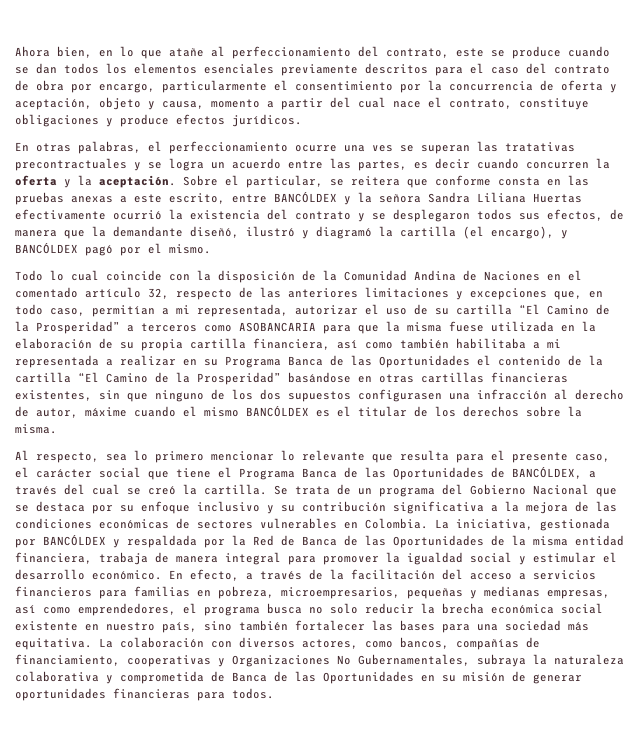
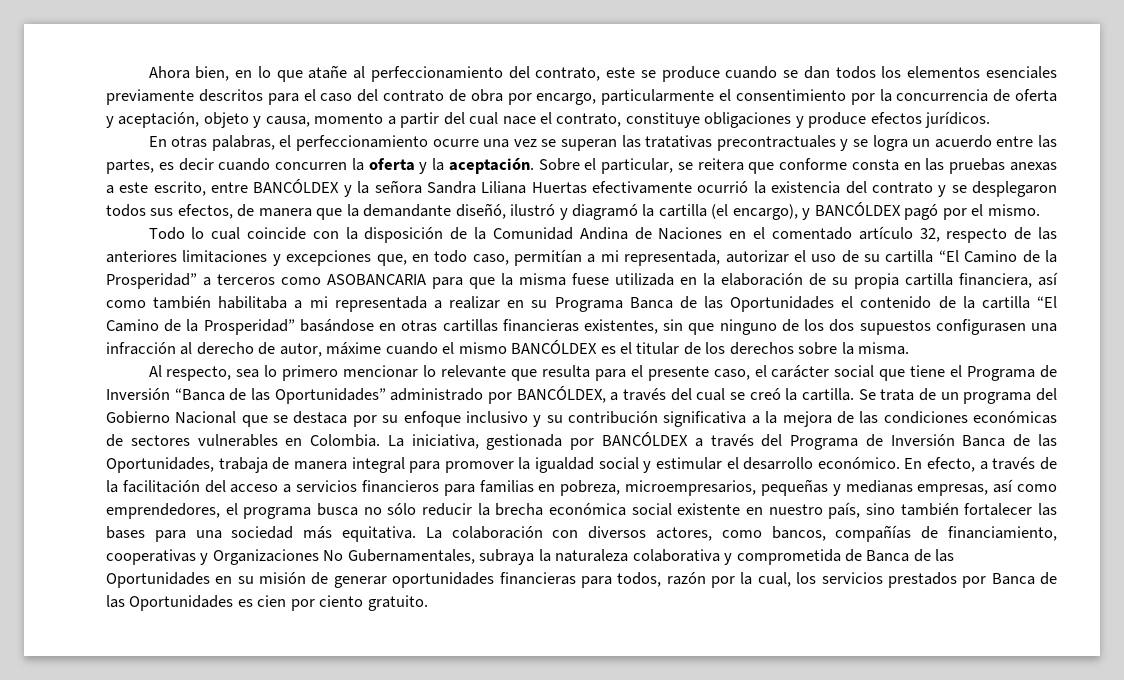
- En otras palabras, el perfeccionamiento ocurre una ves se superan las tratativas precontractuales y se logra un acuerdo entre las partes, es decir cuando concurren la oferta y la aceptación.
+ En otras palabras, el perfeccionamiento ocurre una vez se superan las tratativas precontractuales y se logra un acuerdo entre las partes, es decir cuando concurren la oferta y la aceptación.
- Al respecto, sea lo primero mencionar lo relevante que resulta para el presente caso, el carácter social que tiene el Programa Banca de las Oportunidades de BANCÓLDEX, a través del cual se creó la cartilla.
+ Al respecto, sea lo primero mencionar lo relevante que resulta para el presente caso, el carácter social que tiene el Programa de Inversión “Banca de las Oportunidades” administrado por BANCÓLDEX, a través del cual se creó la cartilla.
- La iniciativa, gestionada por BANCÓLDEX y respaldada por la Red de Banca de las Oportunidades de la misma entidad financiera, trabaja de manera integral para promover la igualdad social y estimular el desarrollo económico.
+ La iniciativa, gestionada por BANCÓLDEX a través del Programa de Inversión Banca de las Oportunidades, trabaja de manera integral para promover la igualdad social y estimular el desarrollo económico.
- En efecto, a través de la facilitación del acceso a servicios financieros para familias en pobreza, microempresarios, pequeñas y medianas empresas, así como emprendedores, el programa busca no solo reducir la brecha económica social existente en nuestro país, sino también fortalecer las bases para una sociedad más equitativa.
+ En efecto, a través de la facilitación del acceso a servicios financieros para familias en pobreza, microempresarios, pequeñas y medianas empresas, así como emprendedores, el programa busca no sólo reducir la brecha económica social existente en nuestro país, sino también fortalecer las bases para una sociedad más equitativa.
- La colaboración con diversos actores, como bancos, compañías de financiamiento, cooperativas y Organizaciones No Gubernamentales, subraya la naturaleza colaborativa y comprometida de Banca de las Oportunidades en su misión de generar oportunidades financieras para todos.
+ La colaboración con diversos actores, como bancos, compañías de financiamiento, cooperativas y Organizaciones No Gubernamentales, subraya la naturaleza colaborativa y comprometida de Banca de las Oportunidades en su misión de generar oportunidades financieras para todos, razón por la cual, los servicios prestados por Banca de las Oportunidades es cien por ciento gratuito.

